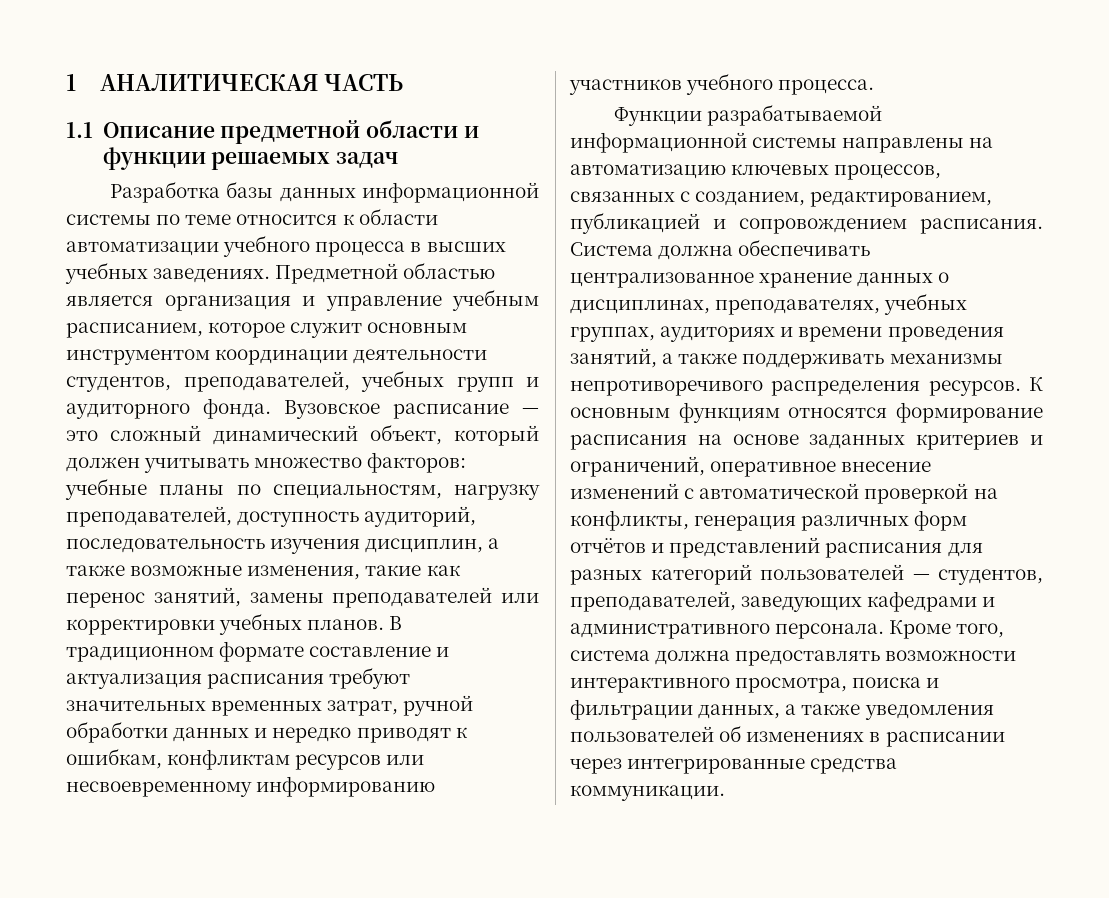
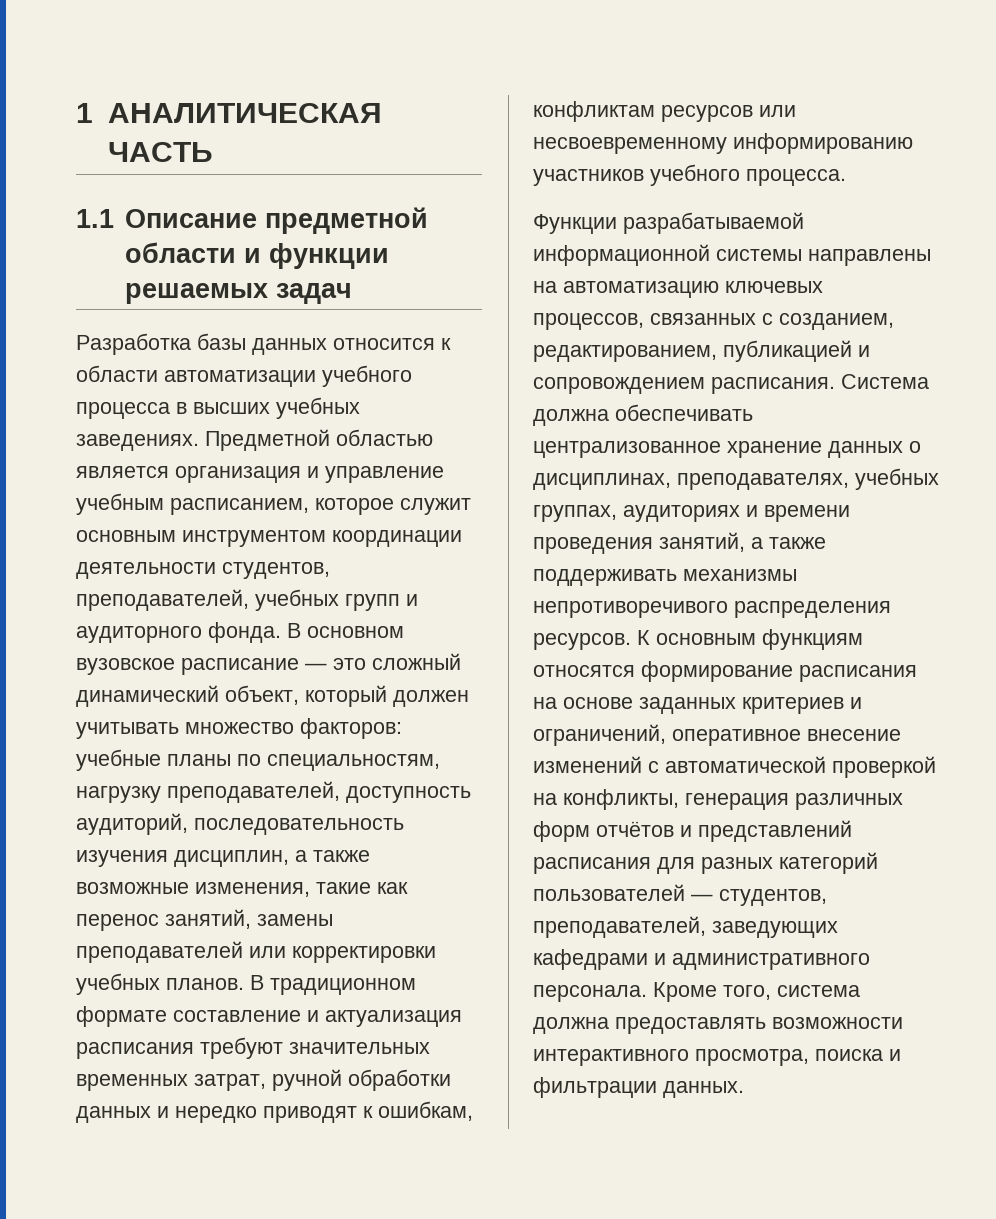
- Разработка базы данных информационной системы по теме относится к области автоматизации учебного процесса в высших учебных заведениях.
+ Разработка базы данных относится к области автоматизации учебного процесса в высших учебных заведениях.
- Вузовское расписание — это сложный динамический объект, который должен учитывать множество факторов: учебные планы по специальностям, нагрузку преподавателей, доступность аудиторий, последовательность изучения дисциплин, а также возможные изменения, такие как перенос занятий, замены преподавателей или корректировки учебных планов.
+ В основном вузовское расписание — это сложный динамический объект, который должен учитывать множество факторов: учебные планы по специальностям, нагрузку преподавателей, доступность аудиторий, последовательность изучения дисциплин, а также возможные изменения, такие как перенос занятий, замены преподавателей или корректировки учебных планов.
- Кроме того, система должна предоставлять возможности интерактивного просмотра, поиска и фильтрации данных, а также уведомления пользователей об изменениях в расписании через интегрированные средства коммуникации.
+ Кроме того, система должна предоставлять возможности интерактивного просмотра, поиска и фильтрации данных.

